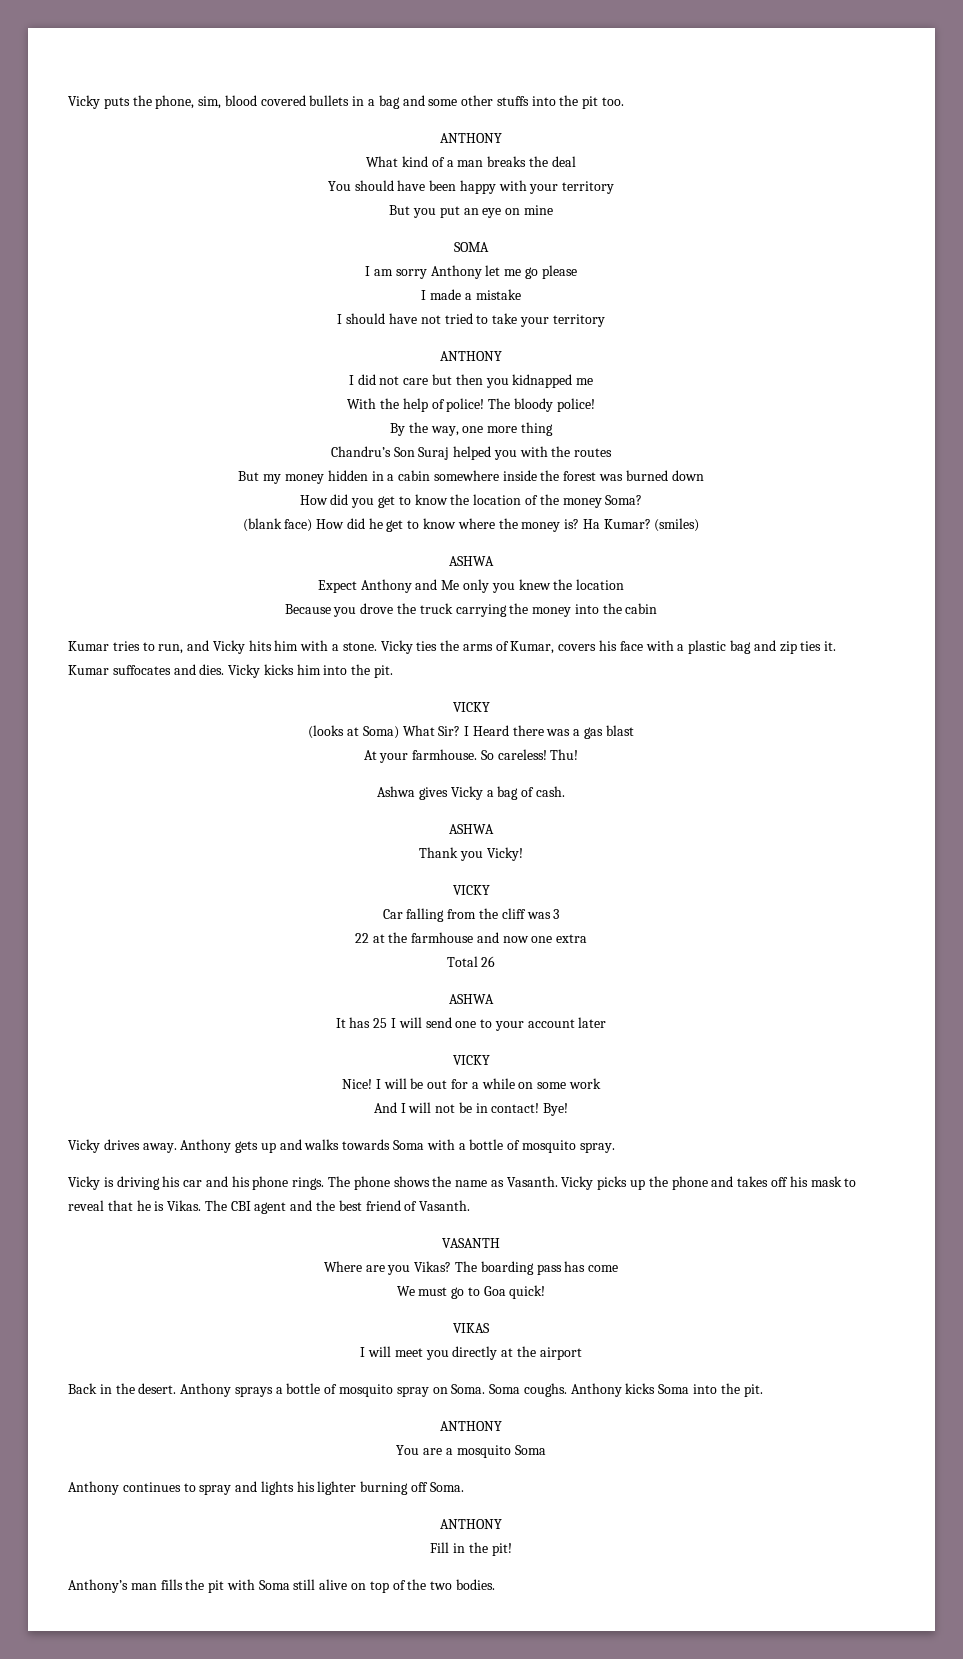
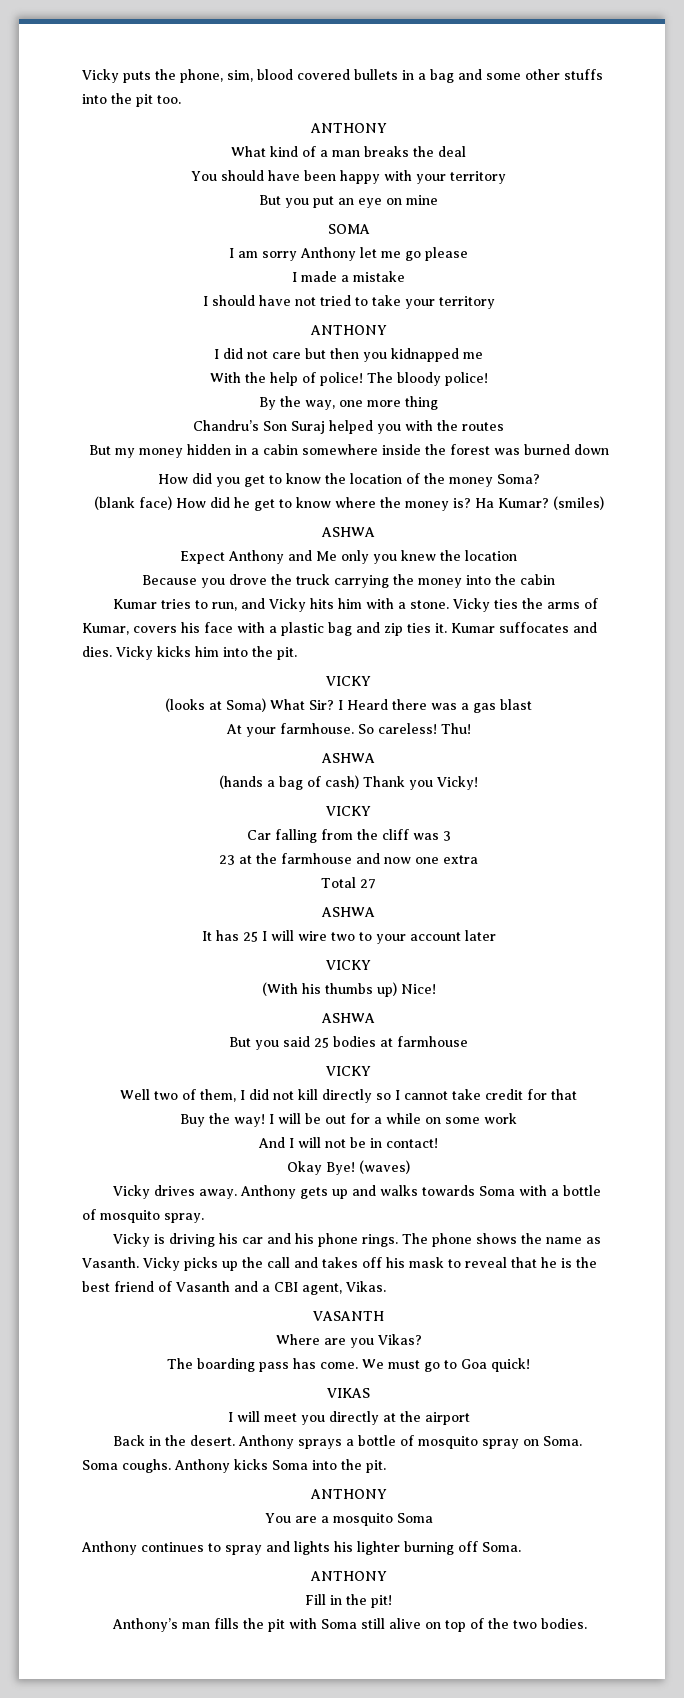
  Thu!
- Ashwa gives Vicky a bag of cash.
  ASHWA
- Thank you Vicky!
+ (hands a bag of cash) Thank you Vicky!
- 22 at the farmhouse and now one extra
+ 23 at the farmhouse and now one extra
- Total 26
+ Total 27
- It has 25 I will send one to your account later
+ It has 25 I will wire two to your account later
- Nice!
+ (With his thumbs up) Nice!
+ ASHWA
+ But you said 25 bodies at farmhouse
+ VICKY
+ Well two of them, I did not kill directly so I cannot take credit for that
+ Buy the way!
- And I will not be in contact! Bye!
+ And I will not be in contact!
+ Okay Bye! (waves)
- Vicky picks up the phone and takes off his mask to reveal that he is Vikas. The CBI agent and the best friend of Vasanth.
+ Vicky picks up the call and takes off his mask to reveal that he is the best friend of Vasanth and a CBI agent, Vikas.
- Where are you Vikas? The boarding pass has come
- We must go to Goa quick!
+ Where are you Vikas?
+ The boarding pass has come. We must go to Goa quick!

